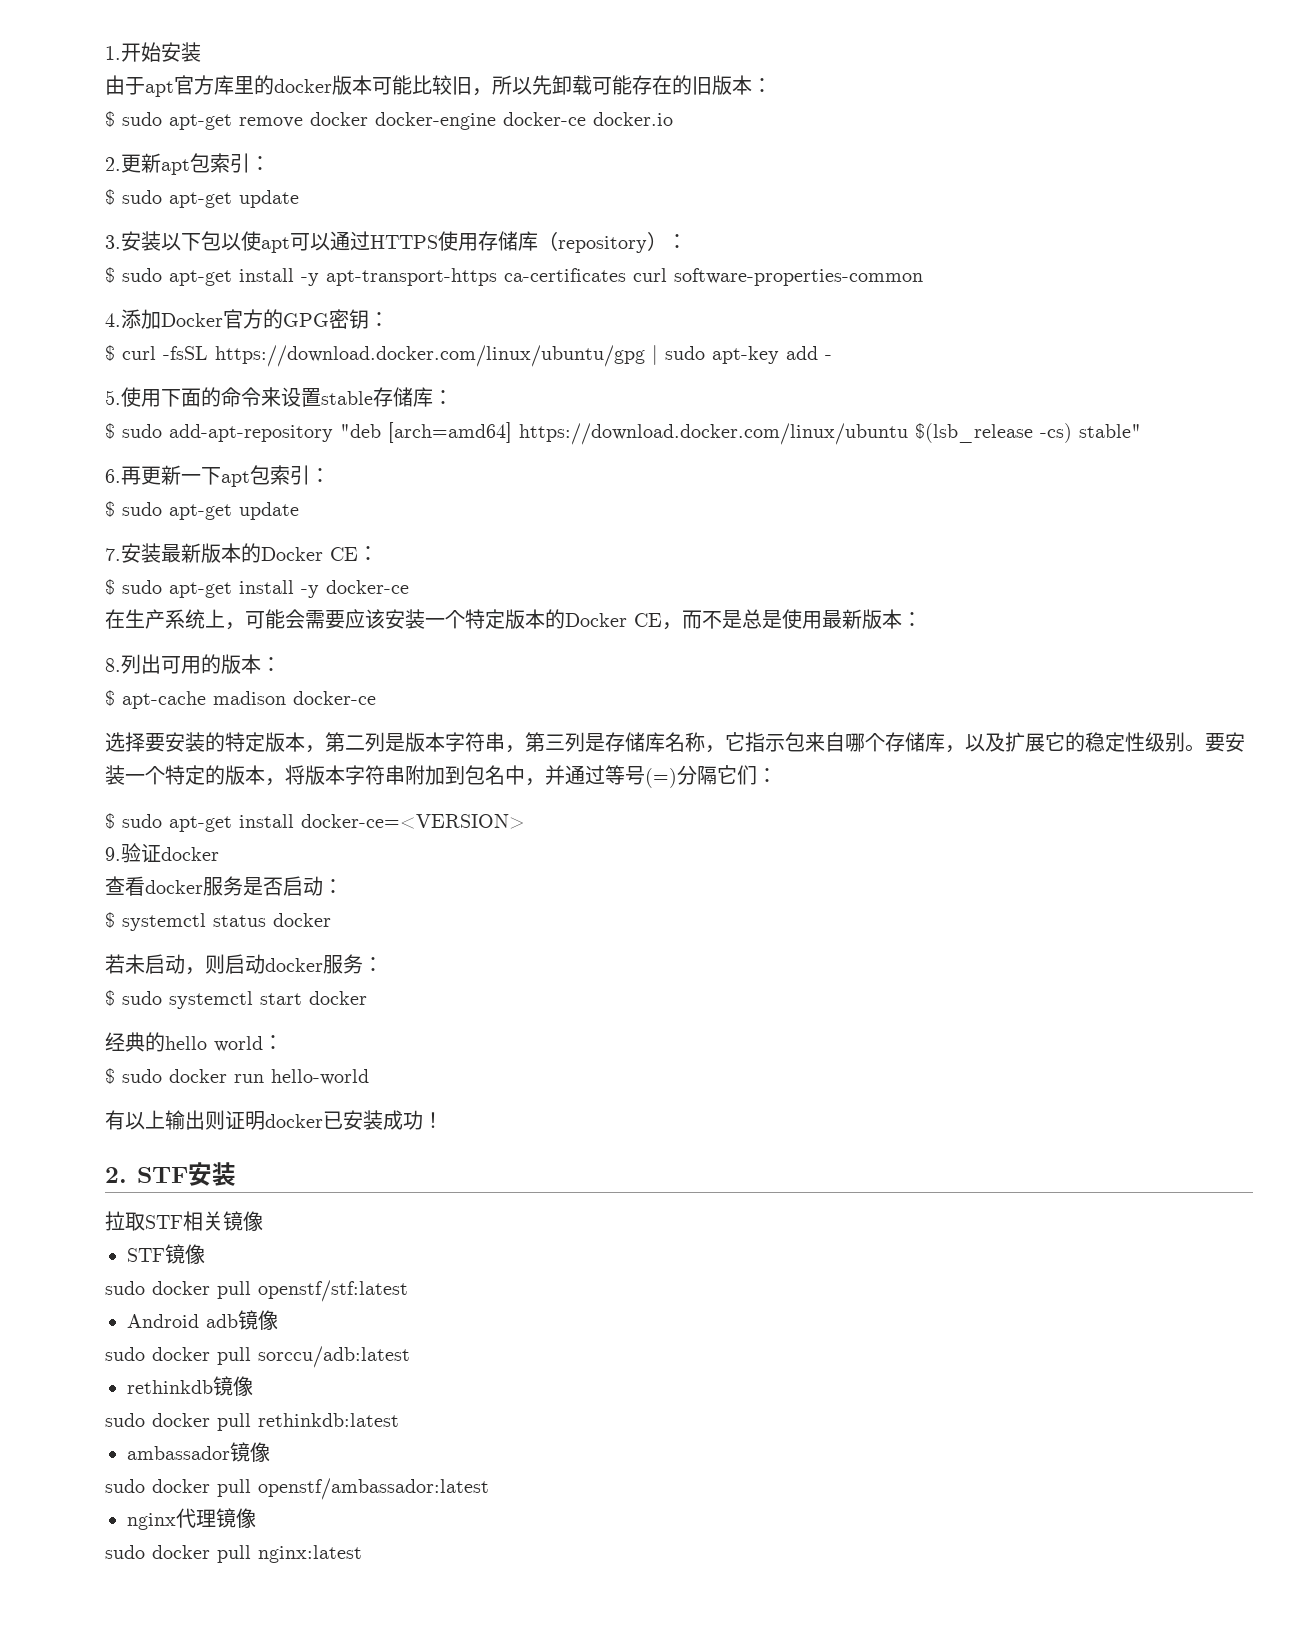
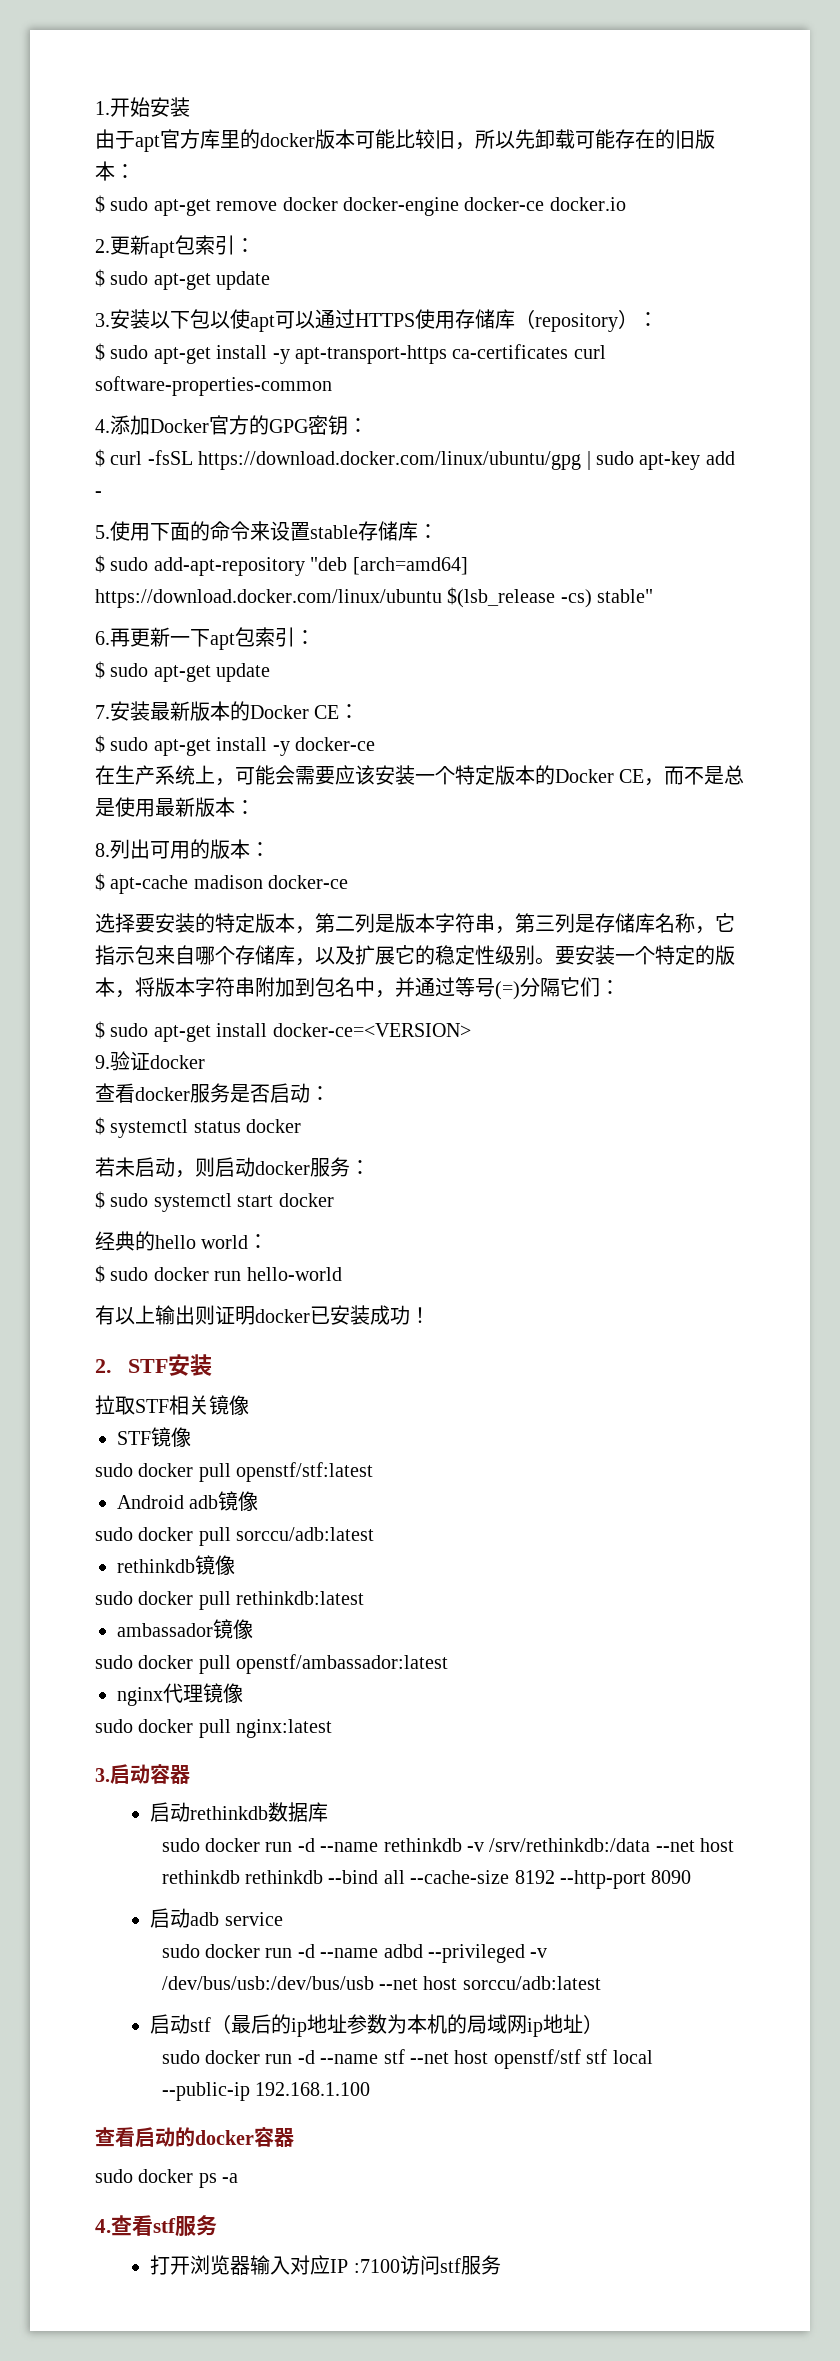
+ 3.启动容器
+ 启动rethinkdb数据库
+ sudo docker run -d --name rethinkdb -v /srv/rethinkdb:/data --net host rethinkdb rethinkdb --bind all --cache-size 8192 --http-port 8090
+ 启动adb service
+ sudo docker run -d --name adbd --privileged -v /dev/bus/usb:/dev/bus/usb --net host sorccu/adb:latest
+ 启动stf（最后的ip地址参数为本机的局域网ip地址）
+ sudo docker run -d --name stf --net host openstf/stf stf local --public-ip 192.168.1.100
+ 查看启动的docker容器
+ sudo docker ps -a
+ 4.查看stf服务
+ 打开浏览器输入对应IP :7100访问stf服务

